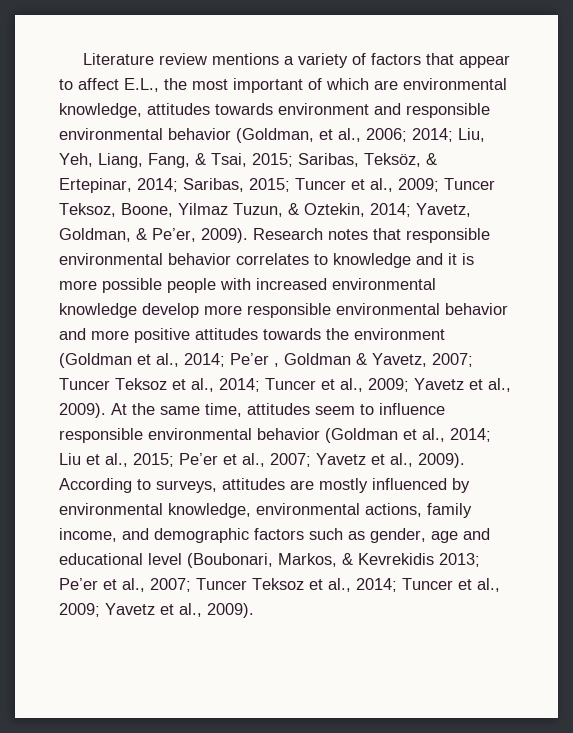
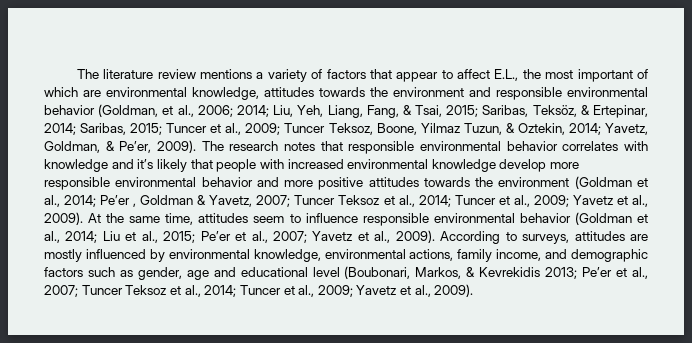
- Literature review mentions a variety of factors that appear to affect E.L., the most important of which are environmental knowledge, attitudes towards environment and responsible environmental behavior (Goldman, et al., 2006;
+ The literature review mentions a variety of factors that appear to affect E.L., the most important of which are environmental knowledge, attitudes towards the environment and responsible environmental behavior (Goldman, et al., 2006;
- Research notes that responsible environmental behavior correlates to knowledge and it is more possible people with increased environmental knowledge develop more responsible environmental behavior and more positive attitudes towards the environment (Goldman et al., 2014; Pe’er , Goldman & Yavetz, 2007; Tuncer Teksoz et al., 2014; Tuncer et al., 2009; Yavetz et al., 2009).
+ The research notes that responsible environmental behavior correlates with knowledge and it’s likely that people with increased environmental knowledge develop more responsible environmental behavior and more positive attitudes towards the environment (Goldman et al., 2014; Pe’er , Goldman & Yavetz, 2007; Tuncer Teksoz et al., 2014; Tuncer et al., 2009; Yavetz et al., 2009).

